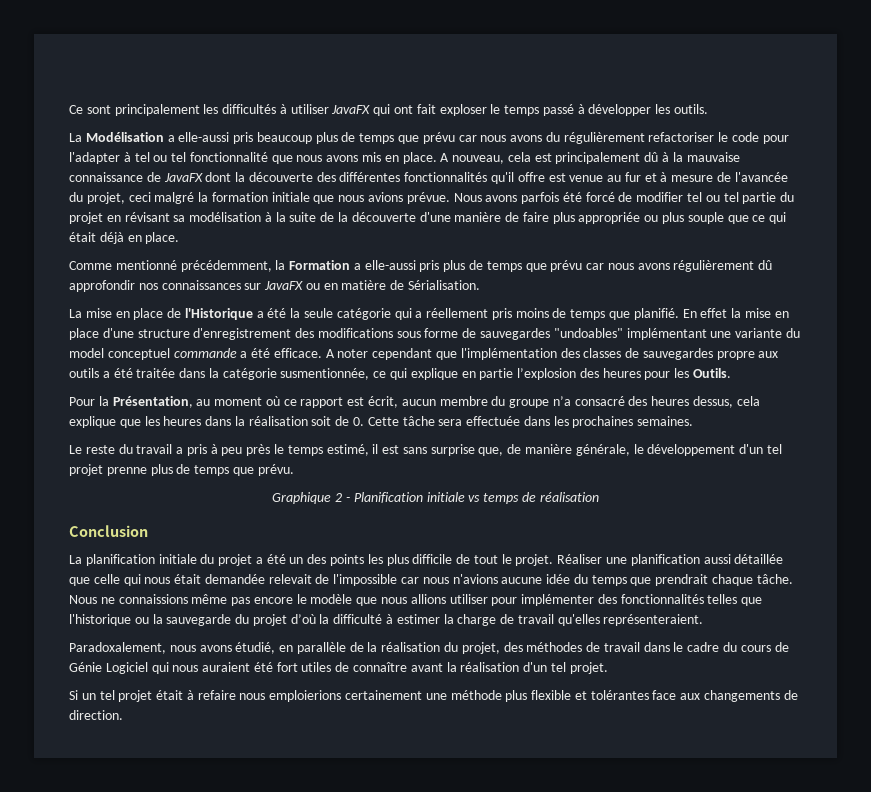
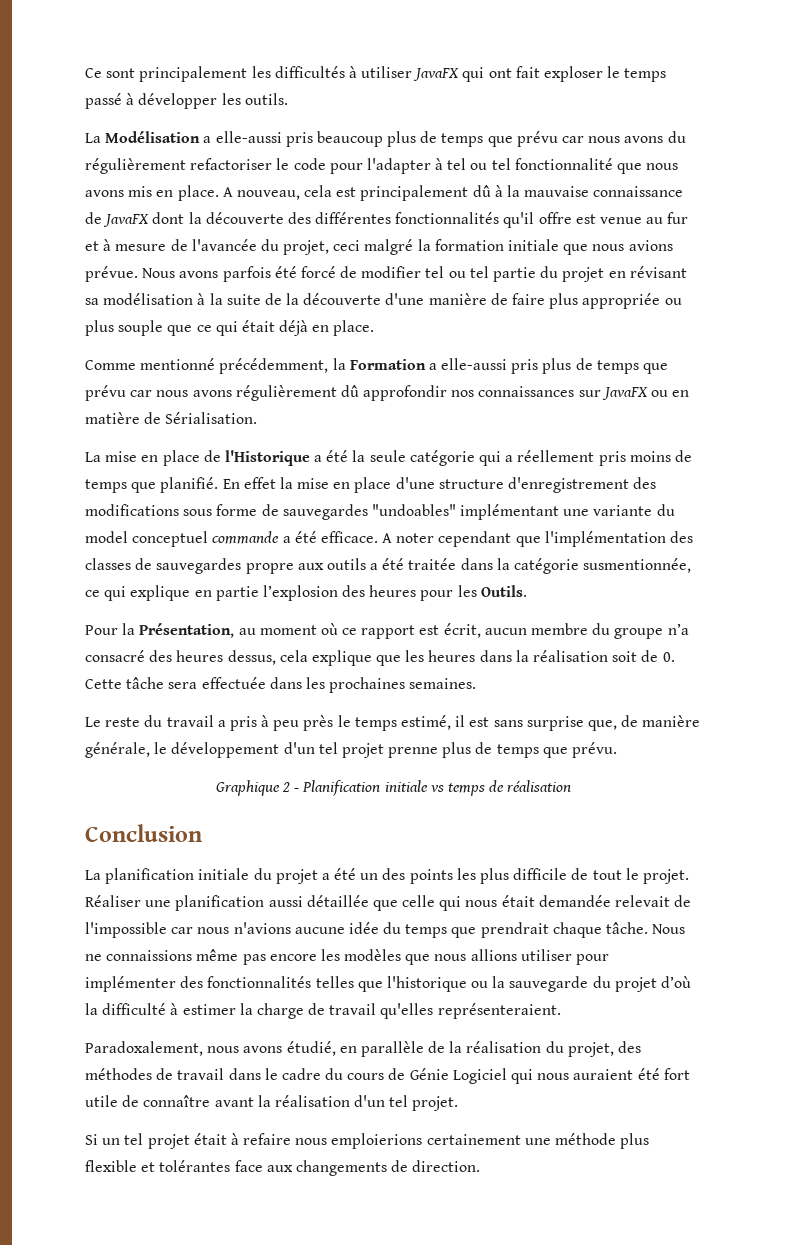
- Nous ne connaissions même pas encore le modèle que nous allions utiliser pour implémenter des fonctionnalités telles que l'historique ou la sauvegarde du projet d’où la difficulté à estimer la charge de travail qu'elles représenteraient.
+ Nous ne connaissions même pas encore les modèles que nous allions utiliser pour implémenter des fonctionnalités telles que l'historique ou la sauvegarde du projet d’où la difficulté à estimer la charge de travail qu'elles représenteraient.
- Paradoxalement, nous avons étudié, en parallèle de la réalisation du projet, des méthodes de travail dans le cadre du cours de Génie Logiciel qui nous auraient été fort utiles de connaître avant la réalisation d'un tel projet.
+ Paradoxalement, nous avons étudié, en parallèle de la réalisation du projet, des méthodes de travail dans le cadre du cours de Génie Logiciel qui nous auraient été fort utile de connaître avant la réalisation d'un tel projet.

